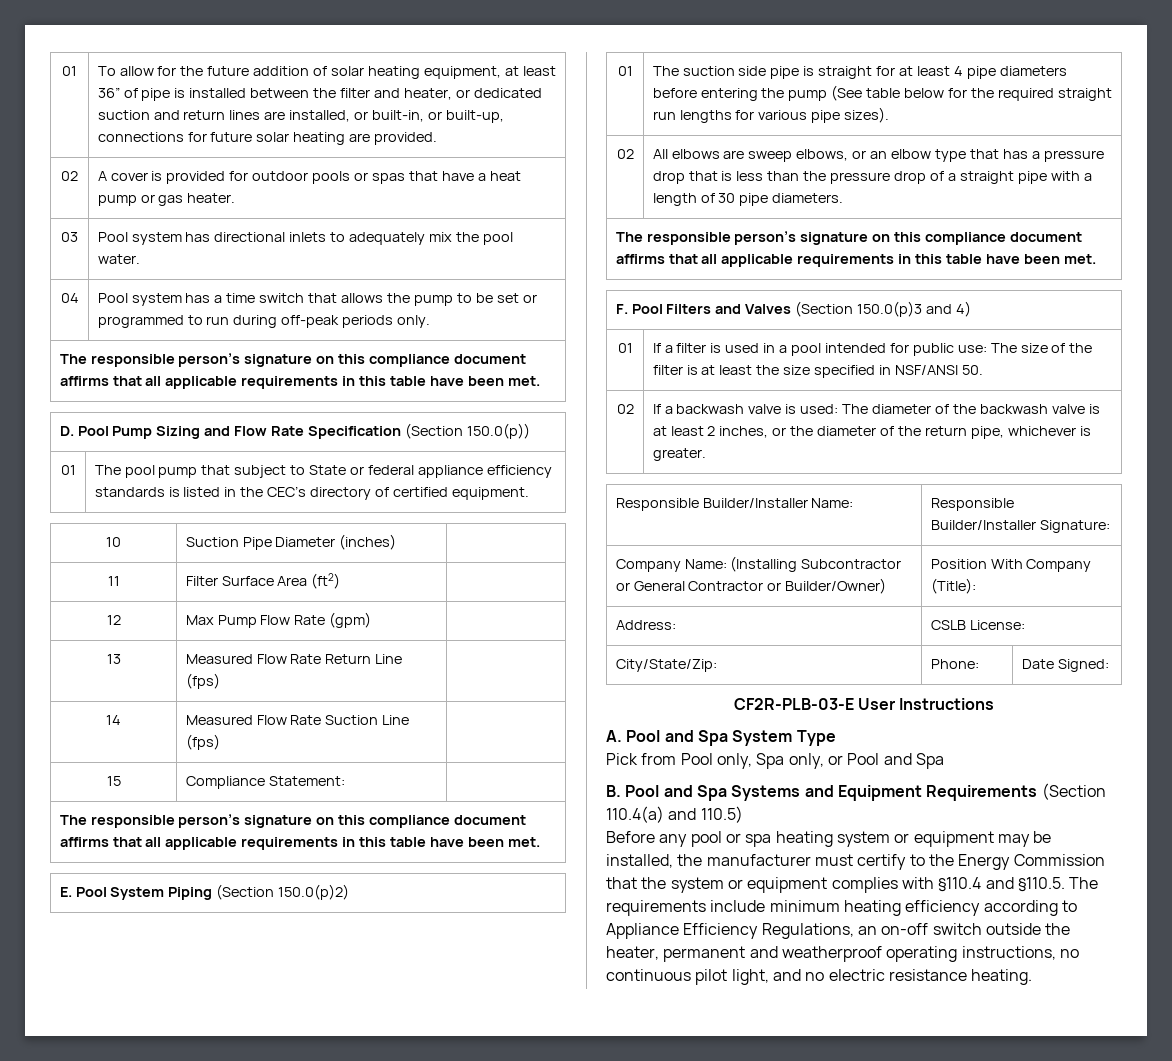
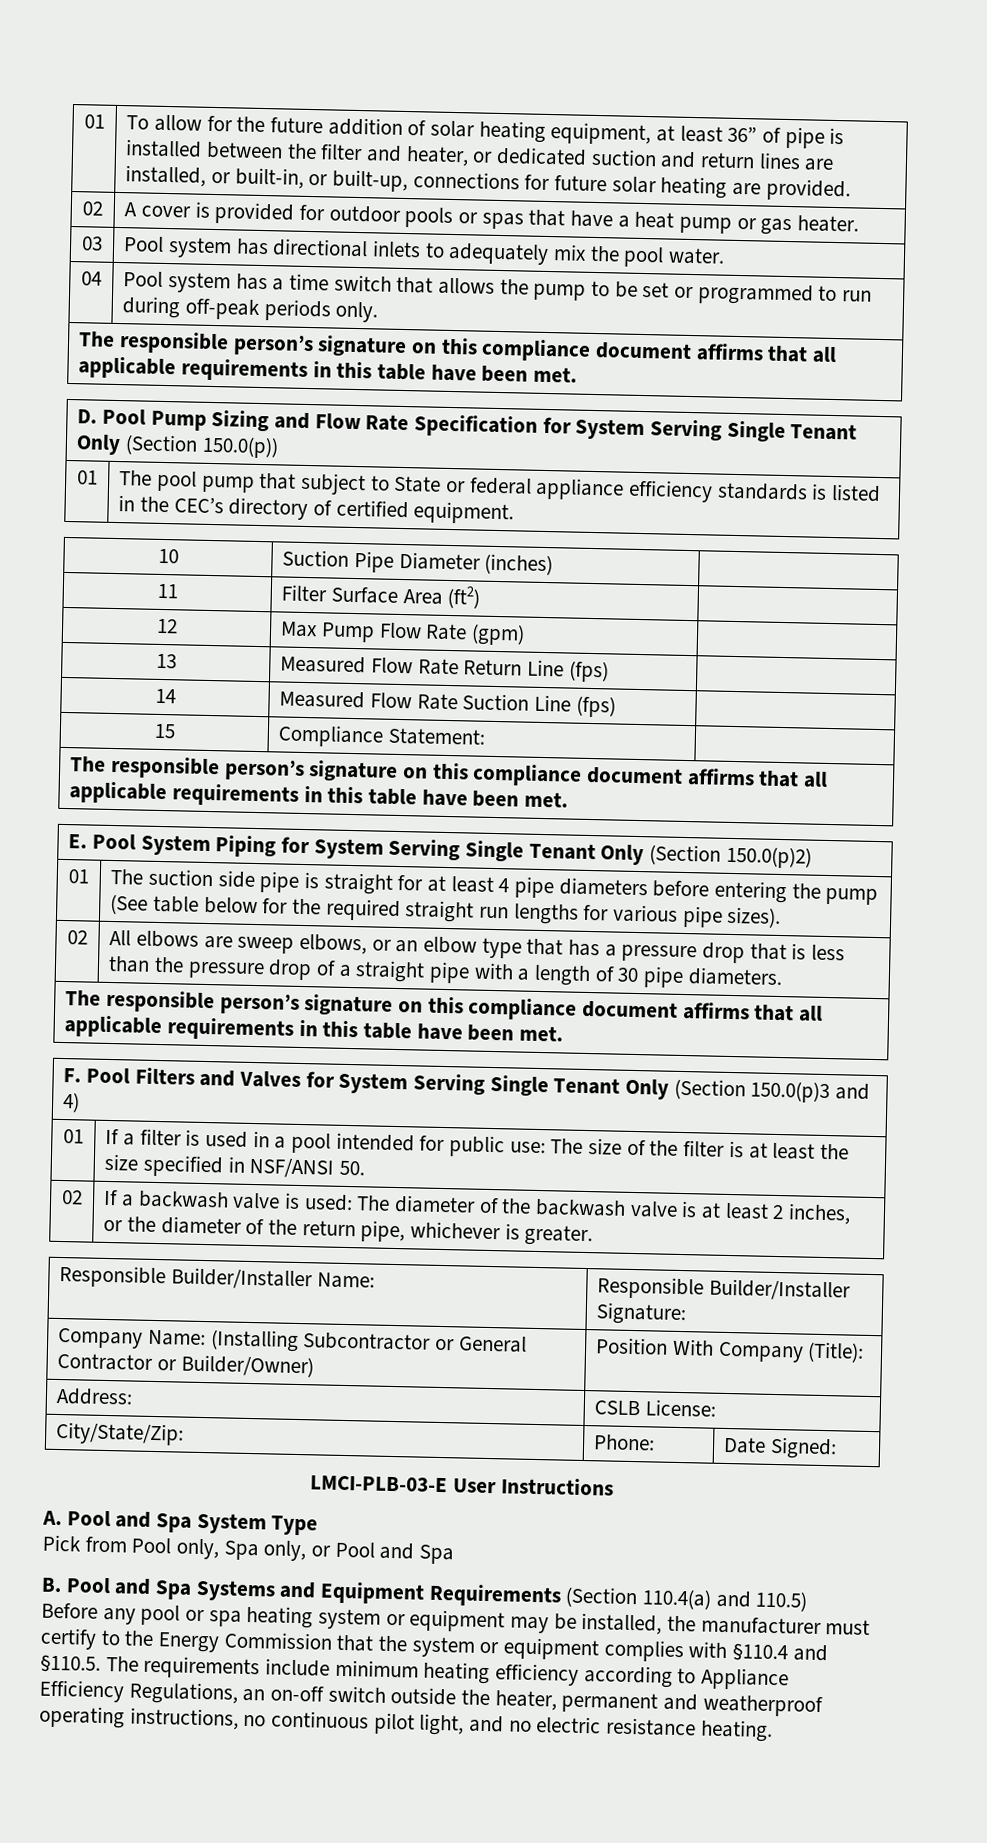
- D. Pool Pump Sizing and Flow Rate Specification (Section 150.0(p))
+ D. Pool Pump Sizing and Flow Rate Specification for System Serving Single Tenant Only (Section 150.0(p))
- E. Pool System Piping (Section 150.0(p)2)
+ E. Pool System Piping for System Serving Single Tenant Only (Section 150.0(p)2)
- F. Pool Filters and Valves (Section 150.0(p)3 and 4)
+ F. Pool Filters and Valves for System Serving Single Tenant Only (Section 150.0(p)3 and 4)
- CF2R-PLB-03-E User Instructions
+ LMCI-PLB-03-E User Instructions

